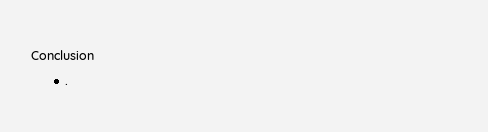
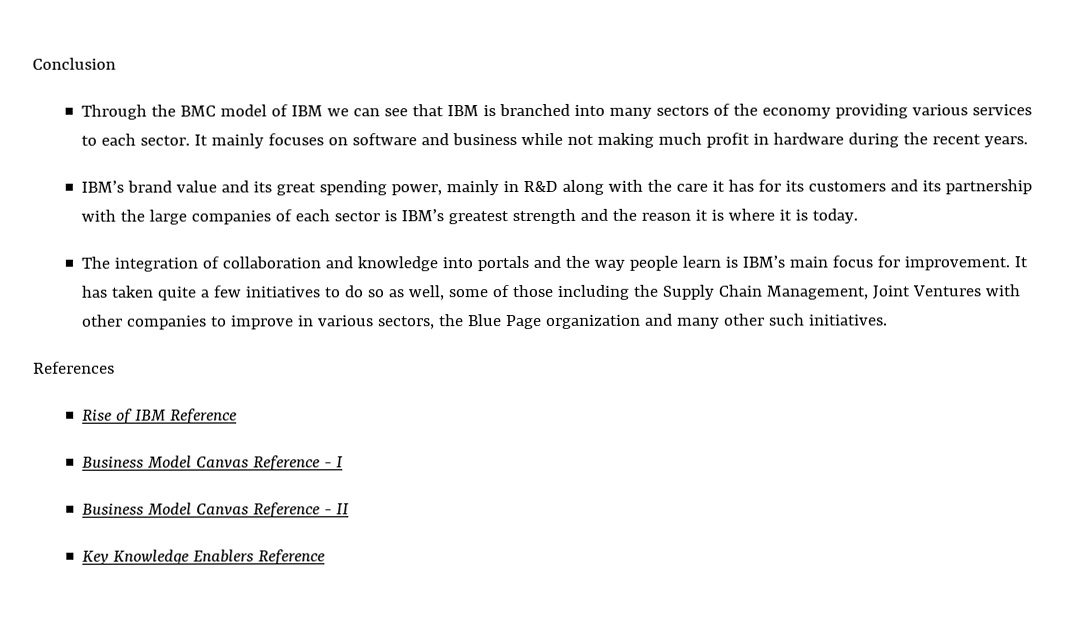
- .
+ Through the BMC model of IBM we can see that IBM is branched into many sectors of the economy providing various services to each sector. It mainly focuses on software and business while not making much profit in hardware during the recent years.
+ IBM’s brand value and its great spending power, mainly in R&D along with the care it has for its customers and its partnership with the large companies of each sector is IBM’s greatest strength and the reason it is where it is today.
+ The integration of collaboration and knowledge into portals and the way people learn is IBM’s main focus for improvement. It has taken quite a few initiatives to do so as well, some of those including the Supply Chain Management, Joint Ventures with other companies to improve in various sectors, the Blue Page organization and many other such initiatives.
+ References
+ Rise of IBM Reference
+ Business Model Canvas Reference - I
+ Business Model Canvas Reference - II
+ Key Knowledge Enablers Reference

